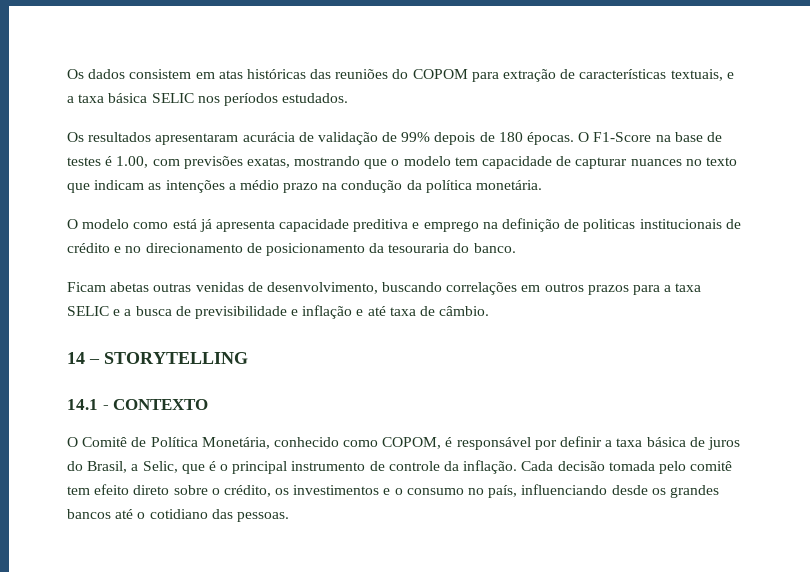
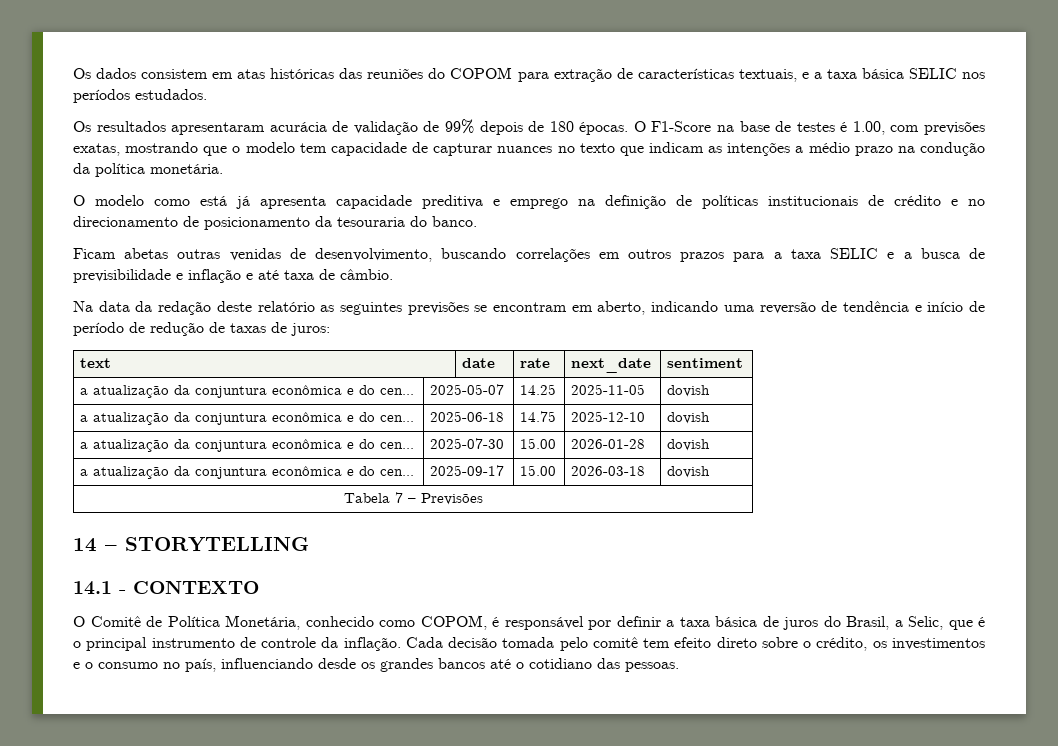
- O modelo como está já apresenta capacidade preditiva e emprego na definição de politicas institucionais de crédito e no direcionamento de posicionamento da tesouraria do banco.
+ O modelo como está já apresenta capacidade preditiva e emprego na definição de políticas institucionais de crédito e no direcionamento de posicionamento da tesouraria do banco.
+ Na data da redação deste relatório as seguintes previsões se encontram em aberto, indicando uma reversão de tendência e início de período de redução de taxas de juros:
+ text | date | rate | next_date | sentiment
+ a atualização da conjuntura econômica e do cen... | 2025-05-07 | 14.25 | 2025-11-05 | dovish
+ a atualização da conjuntura econômica e do cen... | 2025-06-18 | 14.75 | 2025-12-10 | dovish
+ a atualização da conjuntura econômica e do cen... | 2025-07-30 | 15.00 | 2026-01-28 | dovish
+ a atualização da conjuntura econômica e do cen... | 2025-09-17 | 15.00 | 2026-03-18 | dovish
+ Tabela 7 – Previsões

